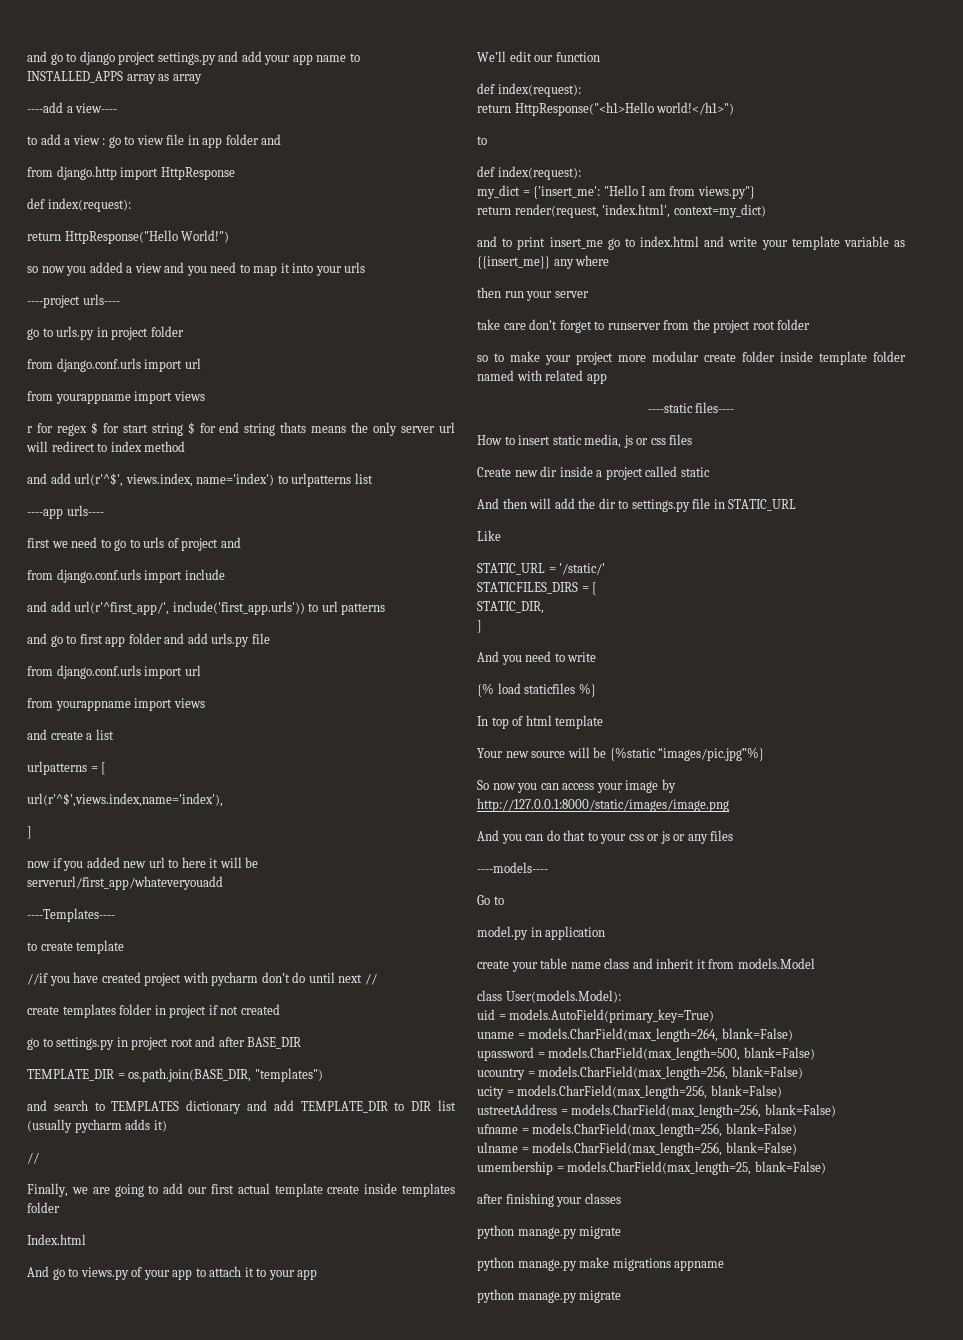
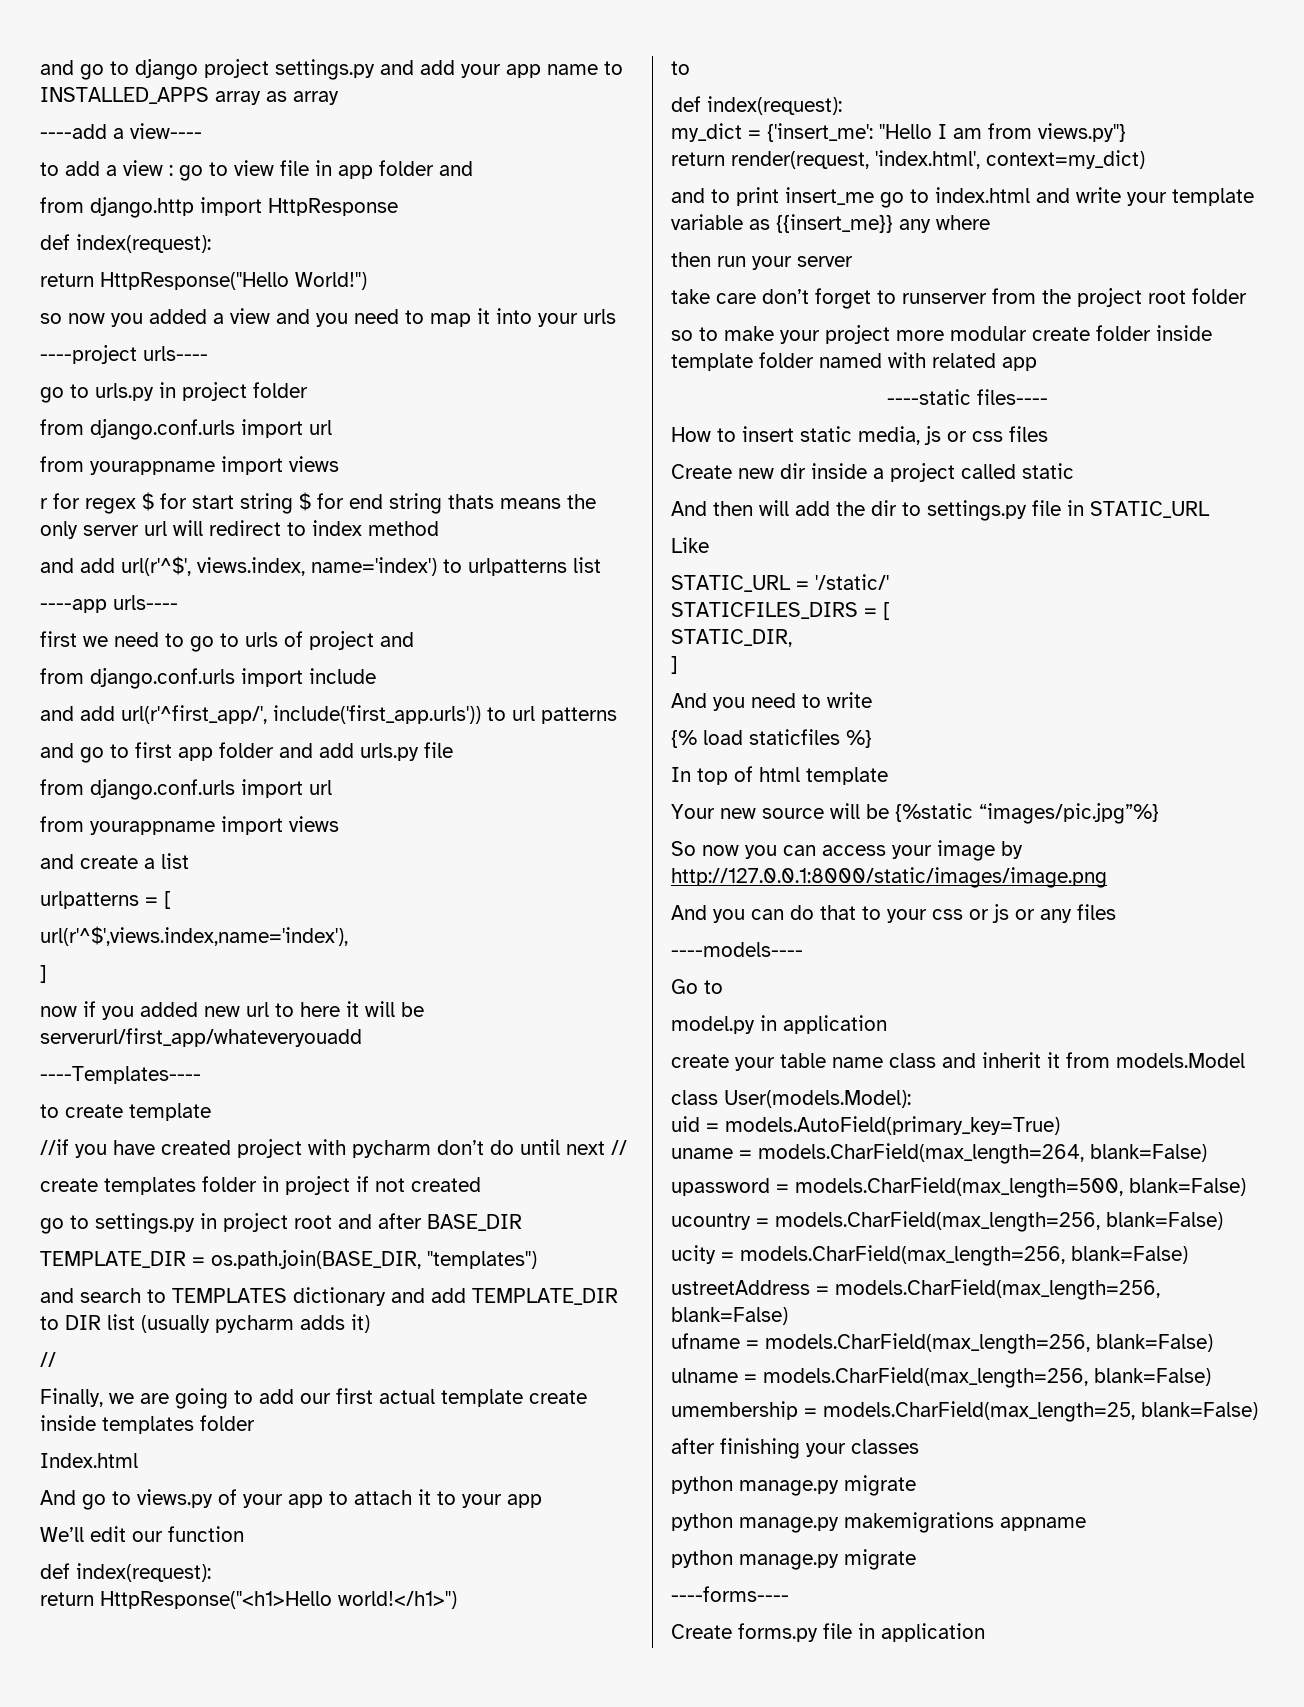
- python manage.py make migrations appname
+ python manage.py makemigrations appname
+ ----forms----
+ Create forms.py file in application

